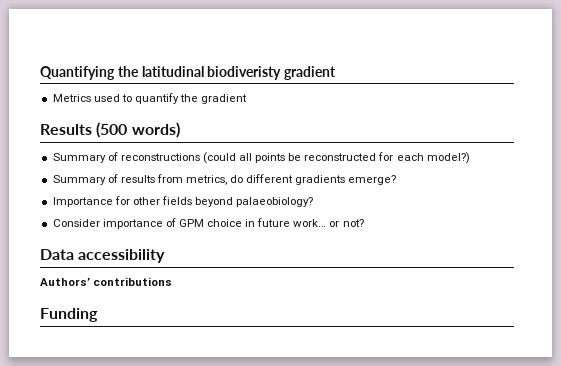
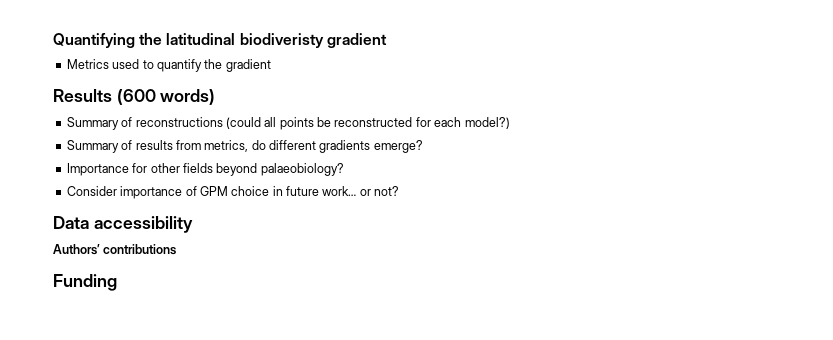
- Results (500 words)
+ Results (600 words)

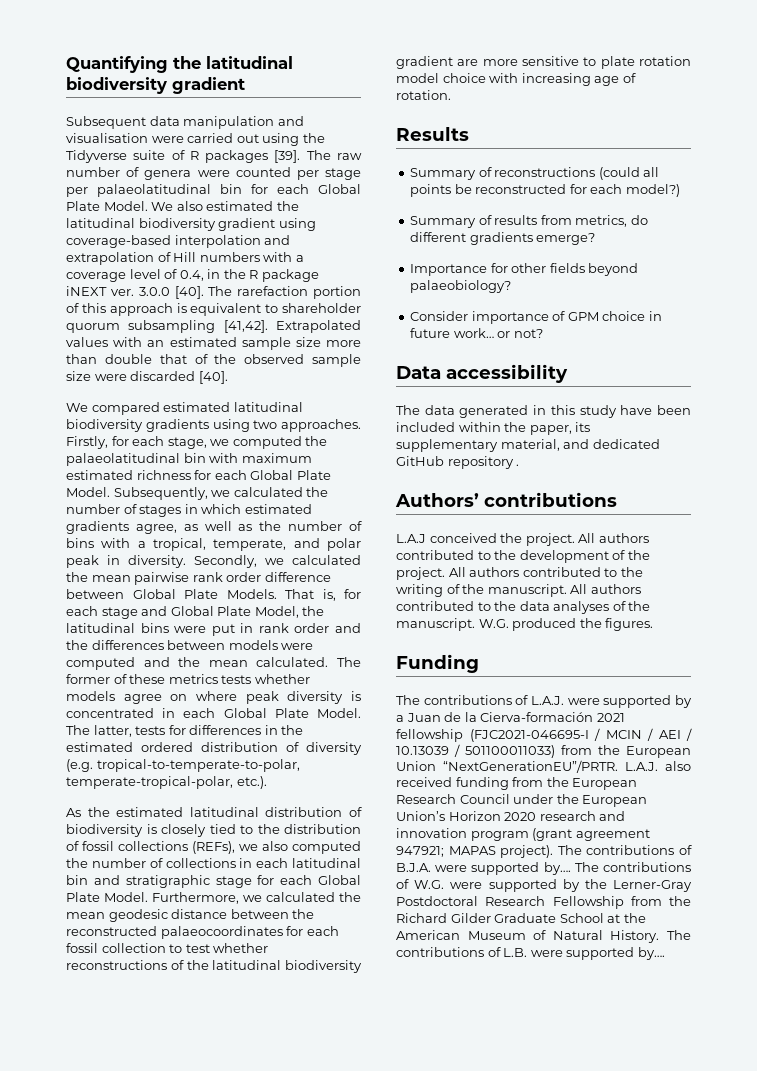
- Quantifying the latitudinal biodiveristy gradient
- Metrics used to quantify the gradient
+ Quantifying the latitudinal biodiversity gradient
+ Subsequent data manipulation and visualisation were carried out using the Tidyverse suite of R packages [39]. The raw number of genera were counted per stage per palaeolatitudinal bin for each Global Plate Model. We also estimated the latitudinal biodiversity gradient using coverage-based interpolation and extrapolation of Hill numbers with a coverage level of 0.4, in the R package iNEXT ver. 3.0.0 [40]. The rarefaction portion of this approach is equivalent to shareholder quorum subsampling [41,42]. Extrapolated values with an estimated sample size more than double that of the observed sample size were discarded [40].
+ We compared estimated latitudinal biodiversity gradients using two approaches. Firstly, for each stage, we computed the palaeolatitudinal bin with maximum estimated richness for each Global Plate Model. Subsequently, we calculated the number of stages in which estimated gradients agree, as well as the number of bins with a tropical, temperate, and polar peak in diversity. Secondly, we calculated the mean pairwise rank order difference between Global Plate Models. That is, for each stage and Global Plate Model, the latitudinal bins were put in rank order and the differences between models were computed and the mean calculated. The former of these metrics tests whether models agree on where peak diversity is concentrated in each Global Plate Model. The latter, tests for differences in the estimated ordered distribution of diversity (e.g. tropical-to-temperate-to-polar, temperate-tropical-polar, etc.).
+ As the estimated latitudinal distribution of biodiversity is closely tied to the distribution of fossil collections (REFs), we also computed the number of collections in each latitudinal bin and stratigraphic stage for each Global Plate Model. Furthermore, we calculated the mean geodesic distance between the reconstructed palaeocoordinates for each fossil collection to test whether reconstructions of the latitudinal biodiversity gradient are more sensitive to plate rotation model choice with increasing age of rotation.
- Results (600 words)
+ Results
+ The data generated in this study have been included within the paper, its supplementary material, and dedicated GitHub repository .
  Authors’ contributions
+ L.A.J conceived the project. All authors contributed to the development of the project. All authors contributed to the writing of the manuscript. All authors contributed to the data analyses of the manuscript. W.G. produced the figures.
  Funding
+ The contributions of L.A.J. were supported by a Juan de la Cierva-formación 2021 fellowship (FJC2021-046695-I / MCIN / AEI / 10.13039 / 501100011033) from the European Union “NextGenerationEU”/PRTR. L.A.J. also received funding from the European Research Council under the European Union’s Horizon 2020 research and innovation program (grant agreement 947921; MAPAS project). The contributions of B.J.A. were supported by…. The contributions of W.G. were supported by the Lerner-Gray Postdoctoral Research Fellowship from the Richard Gilder Graduate School at the American Museum of Natural History. The contributions of L.B. were supported by….

